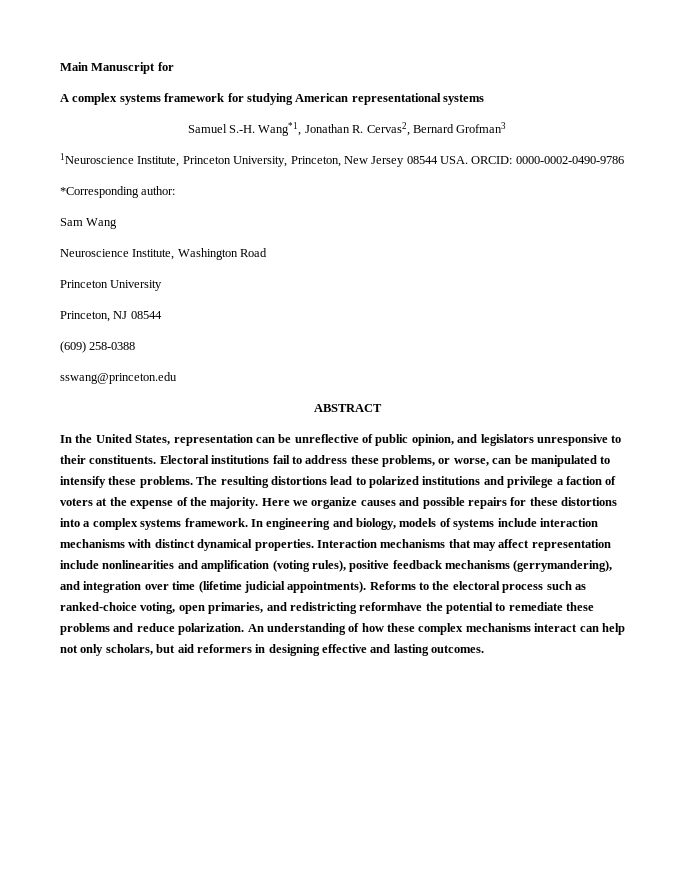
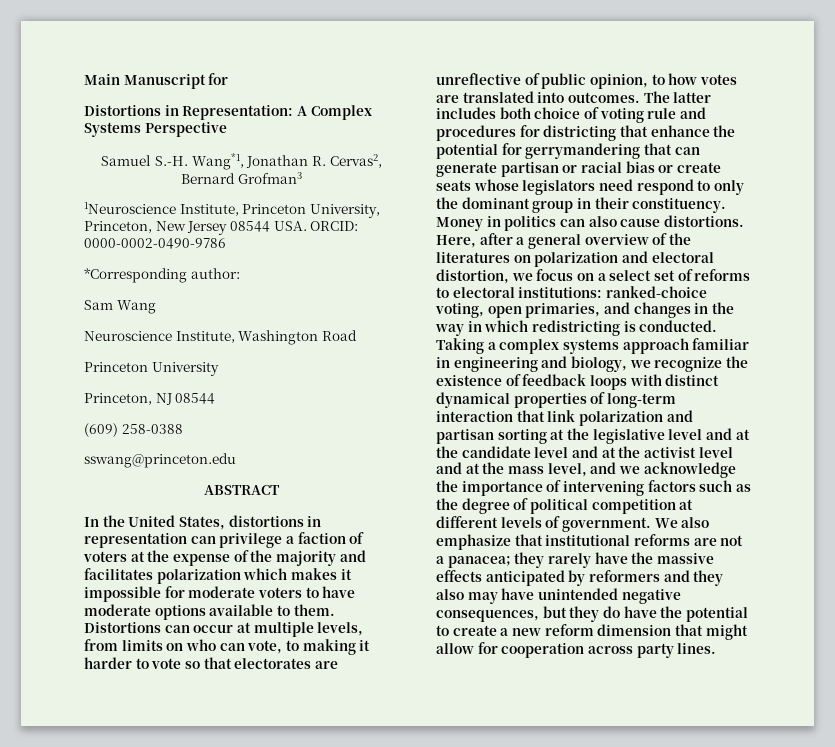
- A complex systems framework for studying American representational systems
+ Distortions in Representation: A Complex Systems Perspective
- In the United States, representation can be unreflective of public opinion, and legislators unresponsive to their constituents. Electoral institutions fail to address these problems, or worse, can be manipulated to intensify these problems. The resulting distortions lead to polarized institutions and privilege a faction of voters at the expense of the majority. Here we organize causes and possible repairs for these distortions into a complex systems framework. In engineering and biology, models of systems include interaction mechanisms with distinct dynamical properties. Interaction mechanisms that may affect representation include nonlinearities and amplification (voting rules), positive feedback mechanisms (gerrymandering), and integration over time (lifetime judicial appointments). Reforms to the electoral process such as ranked-choice voting, open primaries, and redistricting reformhave the potential to remediate these problems and reduce polarization. An understanding of how these complex mechanisms interact can help not only scholars, but aid reformers in designing effective and lasting outcomes.
+ In the United States, distortions in representation can privilege a faction of voters at the expense of the majority and facilitates polarization which makes it impossible for moderate voters to have moderate options available to them. Distortions can occur at multiple levels, from limits on who can vote, to making it harder to vote so that electorates are unreflective of public opinion, to how votes are translated into outcomes. The latter includes both choice of voting rule and procedures for districting that enhance the potential for gerrymandering that can generate partisan or racial bias or create seats whose legislators need respond to only the dominant group in their constituency. Money in politics can also cause distortions. Here, after a general overview of the literatures on polarization and electoral distortion, we focus on a select set of reforms to electoral institutions: ranked-choice voting, open primaries, and changes in the way in which redistricting is conducted. Taking a complex systems approach familiar in engineering and biology, we recognize the existence of feedback loops with distinct dynamical properties of long-term interaction that link polarization and partisan sorting at the legislative level and at the candidate level and at the activist level and at the mass level, and we acknowledge the importance of intervening factors such as the degree of political competition at different levels of government. We also emphasize that institutional reforms are not a panacea; they rarely have the massive effects anticipated by reformers and they also may have unintended negative consequences, but they do have the potential to create a new reform dimension that might allow for cooperation across party lines.

